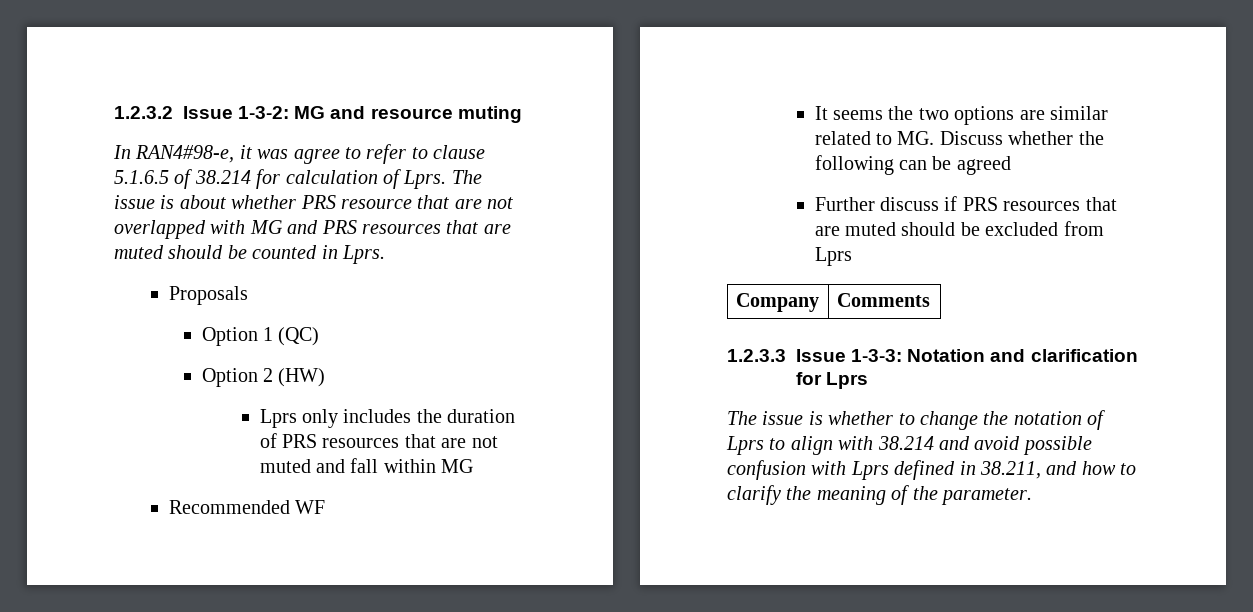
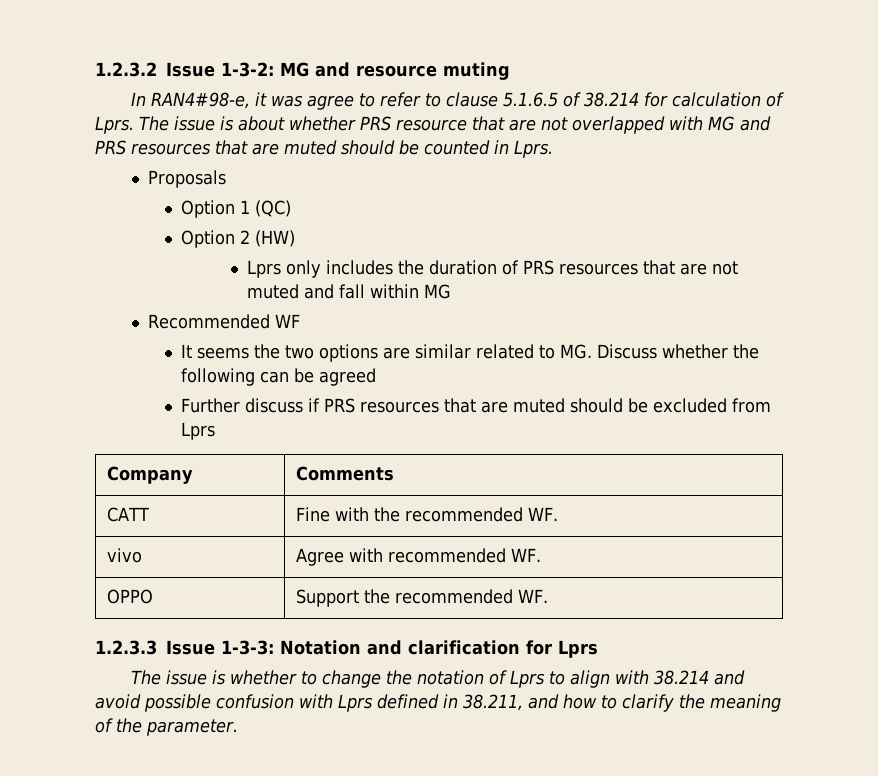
+ CATT | Fine with the recommended WF.
+ vivo | Agree with recommended WF.
+ OPPO | Support the recommended WF.

